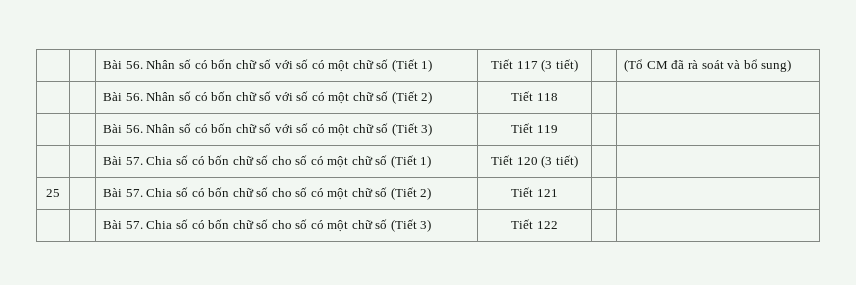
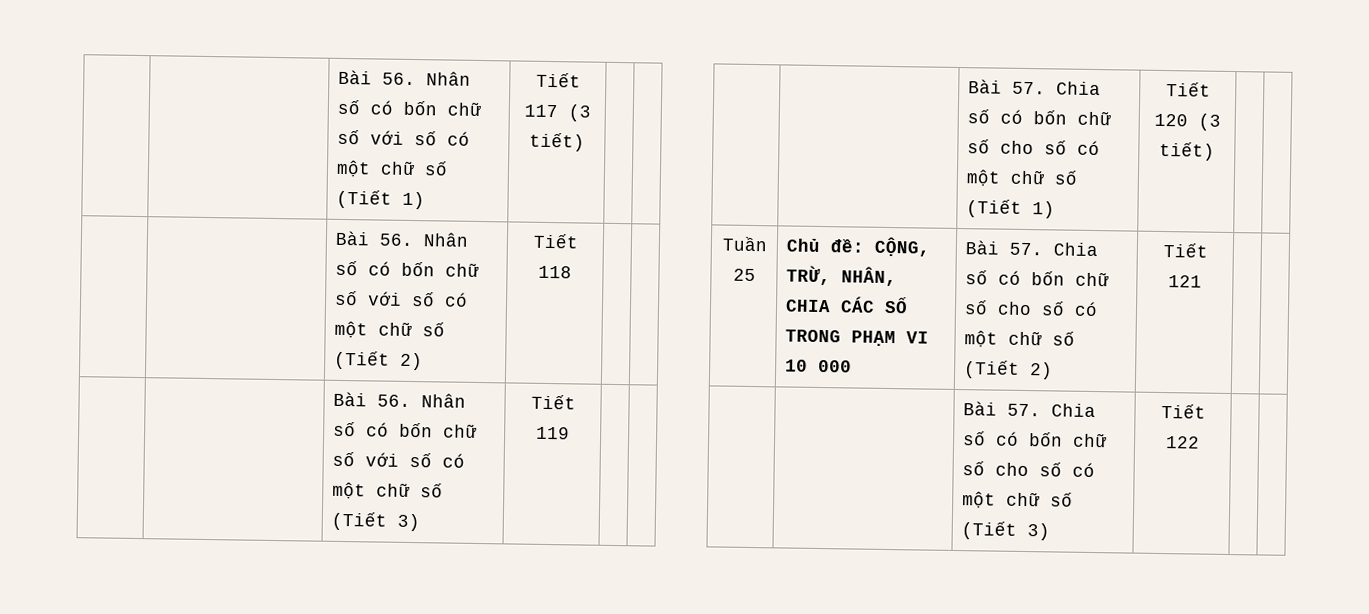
- | | Bài 56. Nhân số có bốn chữ số với số có một chữ số (Tiết 1) | Tiết 117 (3 tiết) | | (Tổ CM đã rà soát và bổ sung)
+ | | Bài 56. Nhân số có bốn chữ số với số có một chữ số (Tiết 1) | Tiết 117 (3 tiết) | |
- 25 | | Bài 57. Chia số có bốn chữ số cho số có một chữ số (Tiết 2) | Tiết 121 | |
+ Tuần 25 | Chủ đề: CỘNG, TRỪ, NHÂN, CHIA CÁC SỐ TRONG PHẠM VI 10 000 | Bài 57. Chia số có bốn chữ số cho số có một chữ số (Tiết 2) | Tiết 121 | |

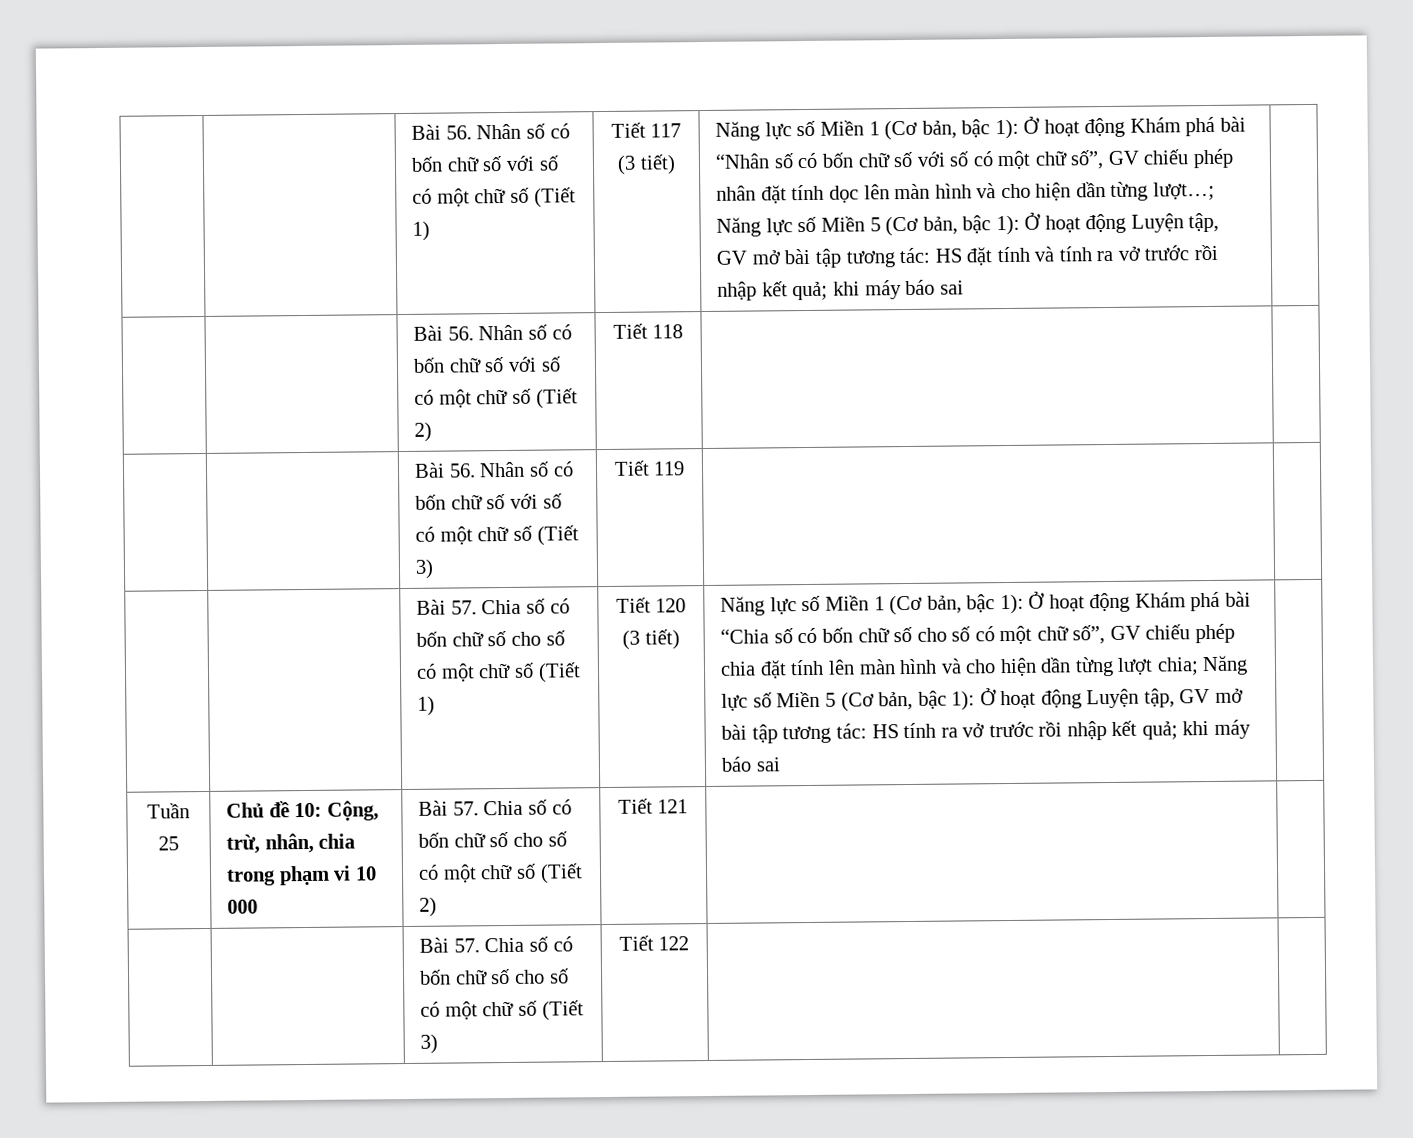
+ Năng lực số Miền 1 (Cơ bản, bậc 1): Ở hoạt động Khám phá bài “Nhân số có bốn chữ số với số có một chữ số”, GV chiếu phép nhân đặt tính dọc lên màn hình và cho hiện dần từng lượt…; Năng lực số Miền 5 (Cơ bản, bậc 1): Ở hoạt động Luyện tập, GV mở bài tập tương tác: HS đặt tính và tính ra vở trước rồi nhập kết quả; khi máy báo sai
- Tuần 25 | Chủ đề: CỘNG, TRỪ, NHÂN, CHIA CÁC SỐ TRONG PHẠM VI 10 000 | Bài 57. Chia số có bốn chữ số cho số có một chữ số (Tiết 2) | Tiết 121 | |
+ Năng lực số Miền 1 (Cơ bản, bậc 1): Ở hoạt động Khám phá bài “Chia số có bốn chữ số cho số có một chữ số”, GV chiếu phép chia đặt tính lên màn hình và cho hiện dần từng lượt chia; Năng lực số Miền 5 (Cơ bản, bậc 1): Ở hoạt động Luyện tập, GV mở bài tập tương tác: HS tính ra vở trước rồi nhập kết quả; khi máy báo sai |
+ Tuần 25 | Chủ đề 10: Cộng, trừ, nhân, chia trong phạm vi 10 000 | Bài 57. Chia số có bốn chữ số cho số có một chữ số (Tiết 2) | Tiết 121 | |

